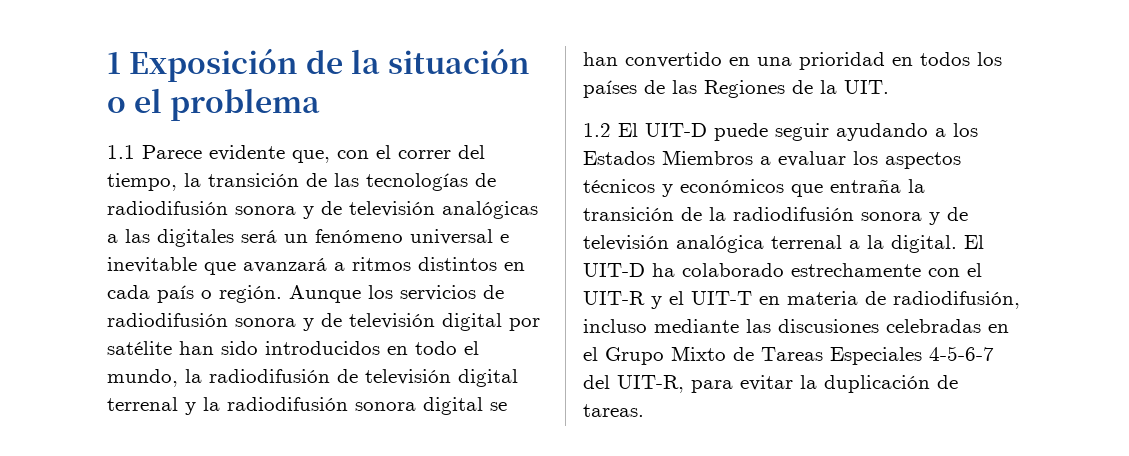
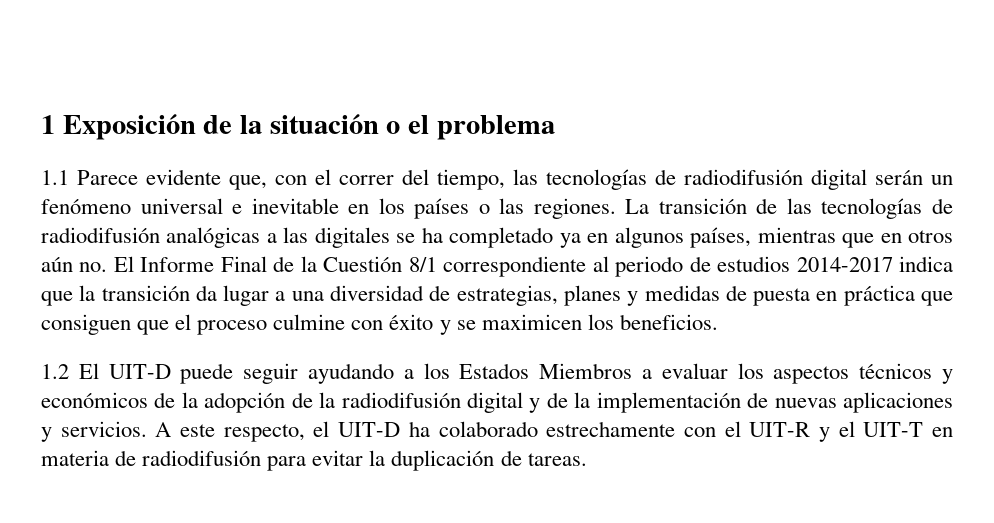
- 1.1 Parece evidente que, con el correr del tiempo, la transición de las tecnologías de radiodifusión sonora y de televisión analógicas a las digitales será un fenómeno universal e inevitable que avanzará a ritmos distintos en cada país o región. Aunque los servicios de radiodifusión sonora y de televisión digital por satélite han sido introducidos en todo el mundo, la radiodifusión de televisión digital terrenal y la radiodifusión sonora digital se han convertido en una prioridad en todos los países de las Regiones de la UIT.
+ 1.1 Parece evidente que, con el correr del tiempo, las tecnologías de radiodifusión digital serán un fenómeno universal e inevitable en los países o las regiones. La transición de las tecnologías de radiodifusión analógicas a las digitales se ha completado ya en algunos países, mientras que en otros aún no. El Informe Final de la Cuestión 8/1 correspondiente al periodo de estudios 2014-2017 indica que la transición da lugar a una diversidad de estrategias, planes y medidas de puesta en práctica que consiguen que el proceso culmine con éxito y se maximicen los beneficios.
- 1.2 El UIT-D puede seguir ayudando a los Estados Miembros a evaluar los aspectos técnicos y económicos que entraña la transición de la radiodifusión sonora y de televisión analógica terrenal a la digital. El UIT-D ha colaborado estrechamente con el UIT-R y el UIT-T en materia de radiodifusión, incluso mediante las discusiones celebradas en el Grupo Mixto de Tareas Especiales 4-5-6-7 del UIT-R, para evitar la duplicación de tareas.
+ 1.2 El UIT-D puede seguir ayudando a los Estados Miembros a evaluar los aspectos técnicos y económicos de la adopción de la radiodifusión digital y de la implementación de nuevas aplicaciones y servicios. A este respecto, el UIT-D ha colaborado estrechamente con el UIT-R y el UIT-T en materia de radiodifusión para evitar la duplicación de tareas.

